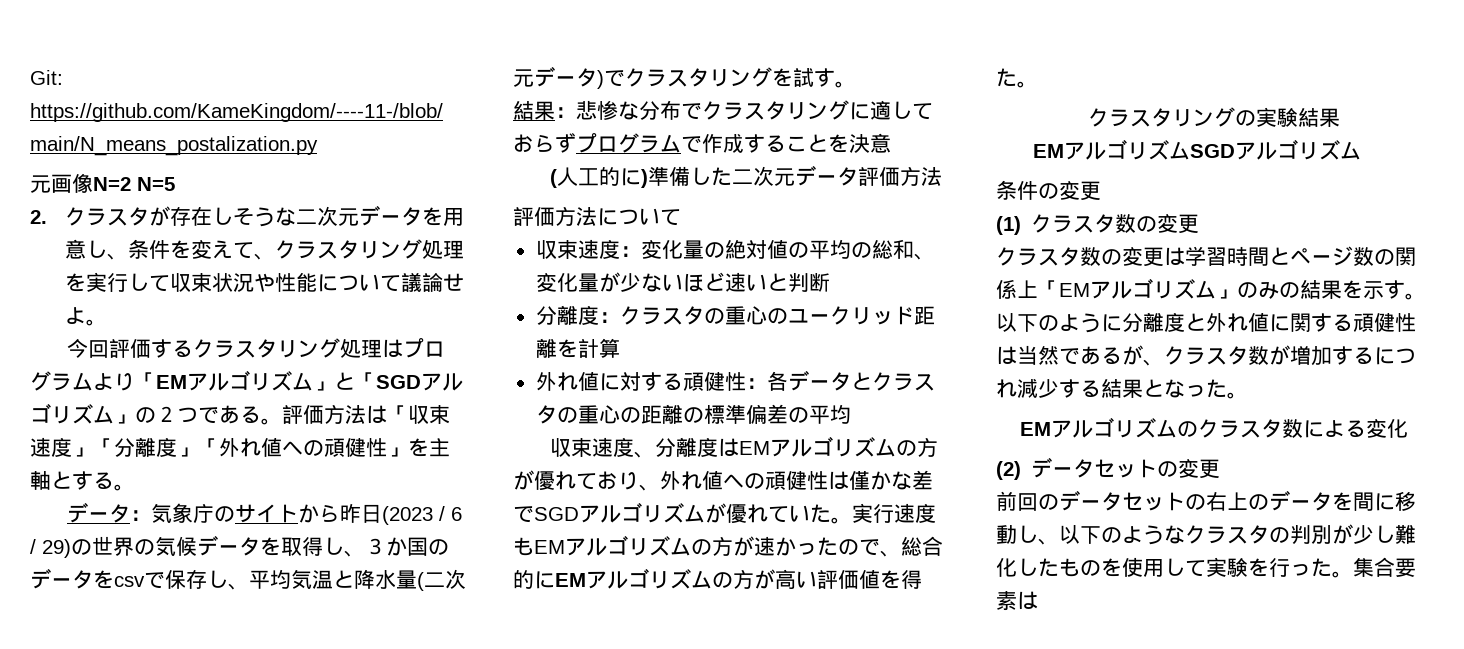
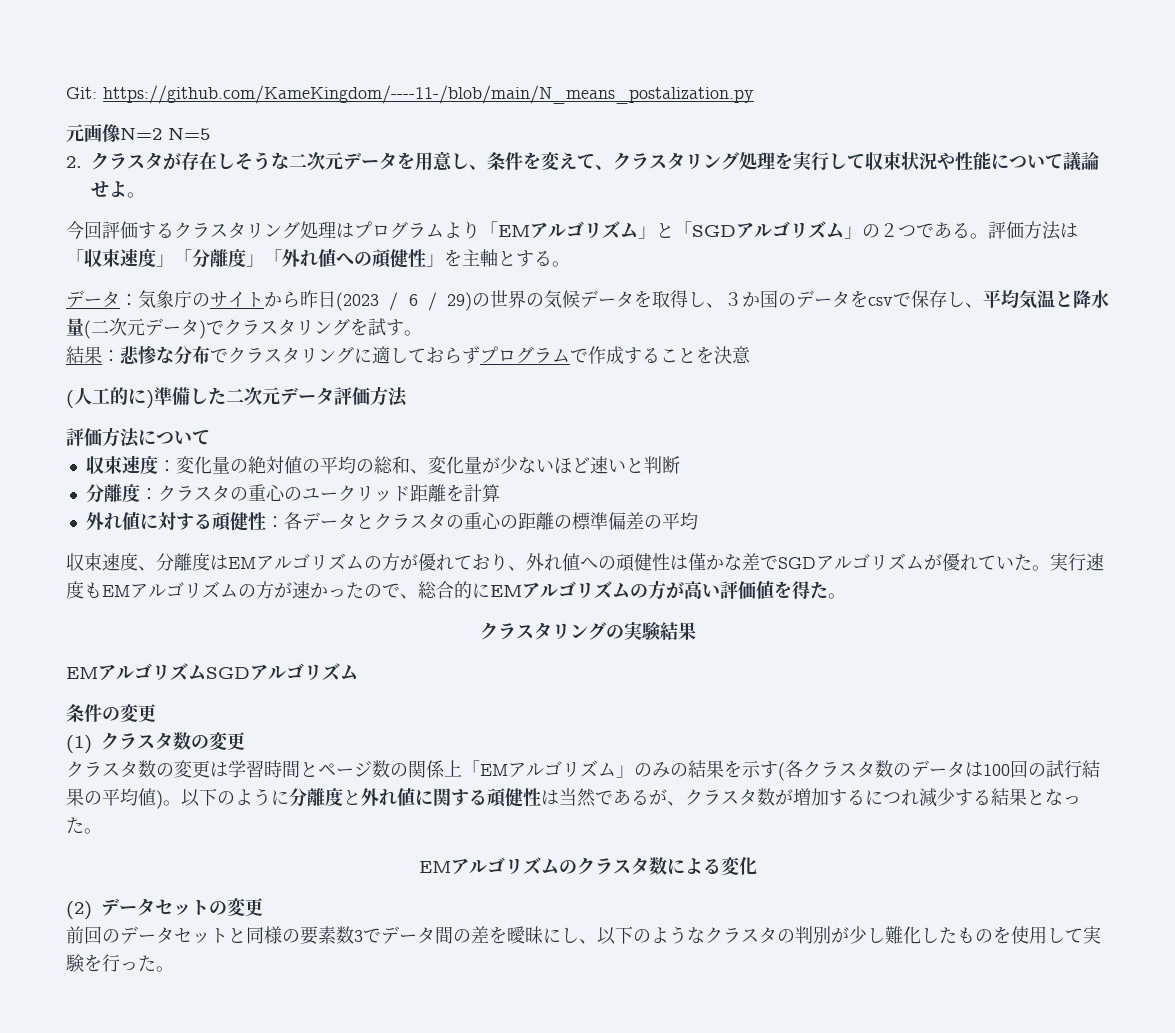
- クラスタ数の変更は学習時間とページ数の関係上「EMアルゴリズム」のみの結果を示す。
+ クラスタ数の変更は学習時間とページ数の関係上「EMアルゴリズム」のみの結果を示す(各クラスタ数のデータは100回の試行結果の平均値)。
- 前回のデータセットの右上のデータを間に移動し、以下のようなクラスタの判別が少し難化したものを使用して実験を行った。集合要素は
+ 前回のデータセットと同様の要素数3でデータ間の差を曖昧にし、以下のようなクラスタの判別が少し難化したものを使用して実験を行った。

